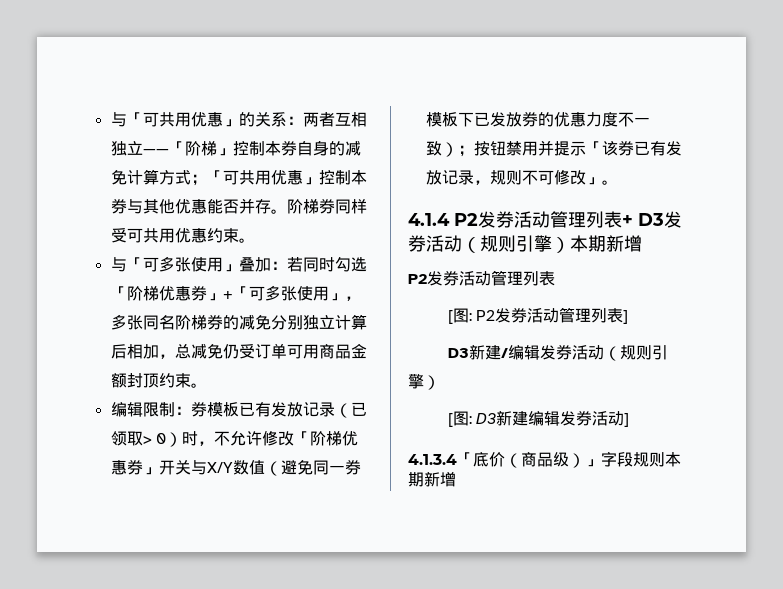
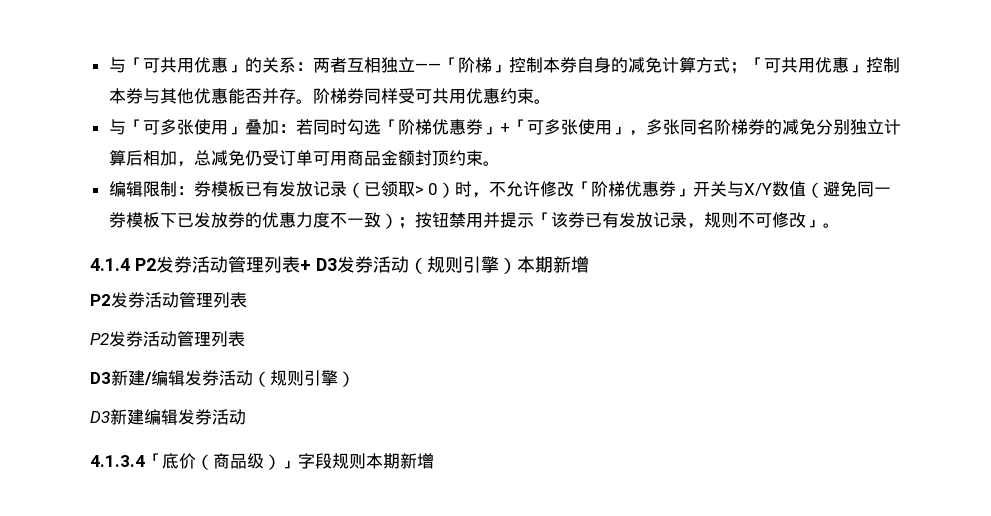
  4.1.4 P2发券活动管理列表+ D3发券活动（规则引擎）本期新增
  P2发券活动管理列表
- [图: P2发券活动管理列表]
+ P2发券活动管理列表
- [图: D3新建编辑发券活动]
+ D3新建编辑发券活动

